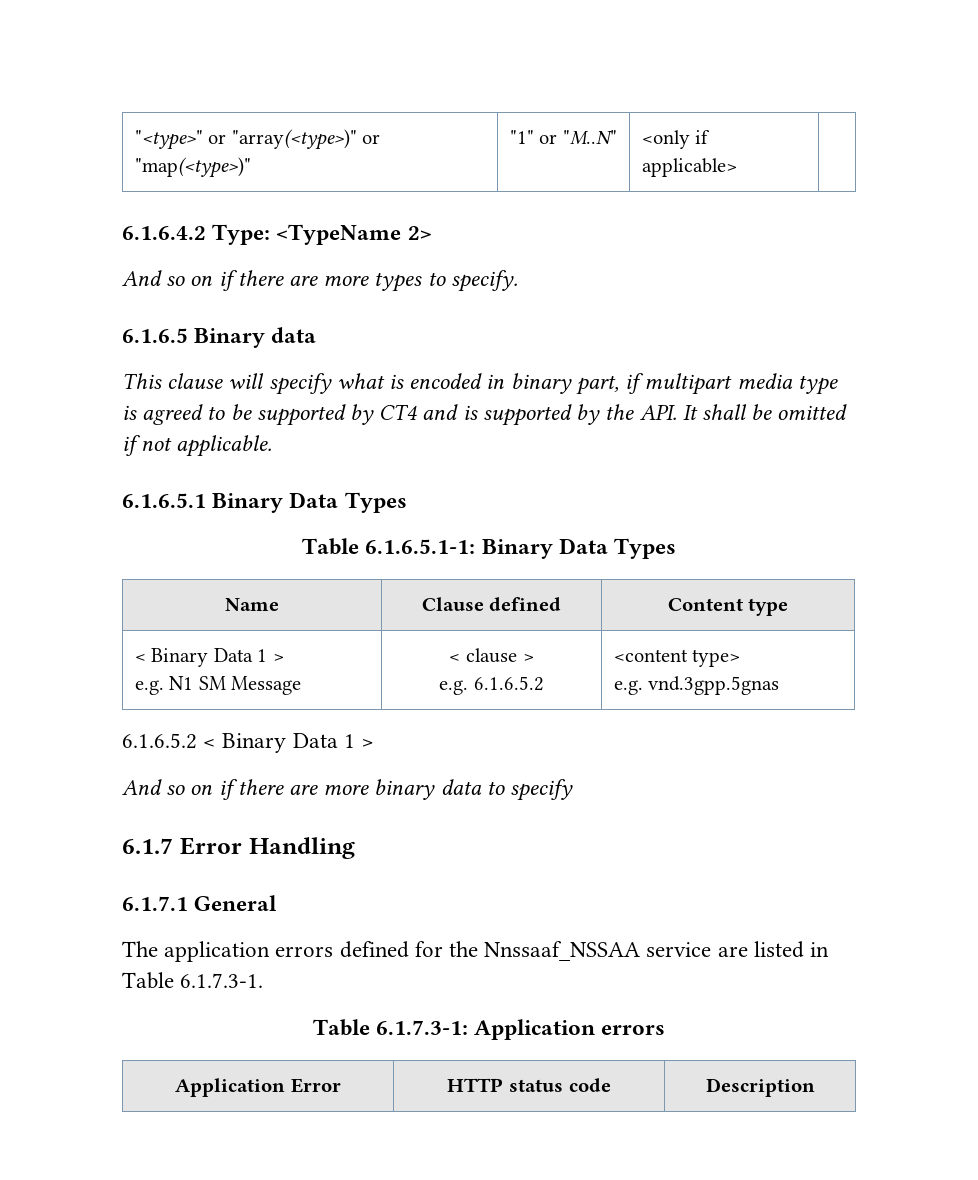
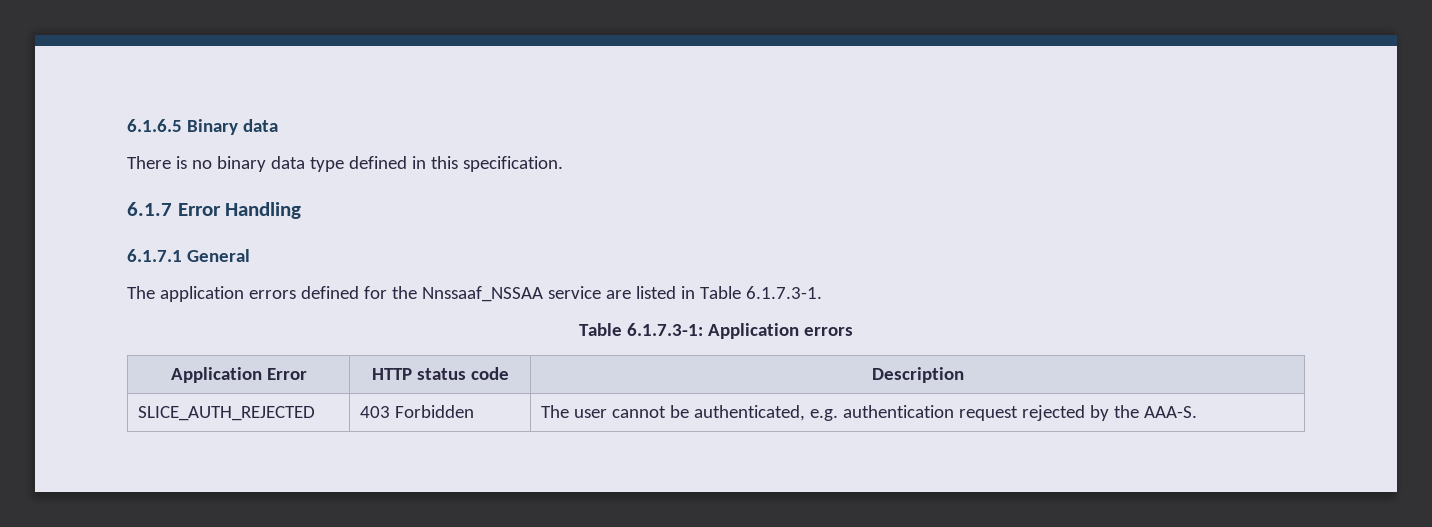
- "<type>" or "array(<type>)" or "map(<type>)" | "1" or "M..N" | <only if applicable> |
- 6.1.6.4.2 Type: <TypeName 2>
- And so on if there are more types to specify.
  6.1.6.5 Binary data
- This clause will specify what is encoded in binary part, if multipart media type is agreed to be supported by CT4 and is supported by the API. It shall be omitted if not applicable.
- 6.1.6.5.1 Binary Data Types
- Table 6.1.6.5.1-1: Binary Data Types
- Name | Clause defined | Content type
- < Binary Data 1 >
- e.g. N1 SM Message | < clause >
- e.g. 6.1.6.5.2 | <content type>
- e.g. vnd.3gpp.5gnas
- 6.1.6.5.2 < Binary Data 1 >
- And so on if there are more binary data to specify
+ There is no binary data type defined in this specification.
+ SLICE_AUTH_REJECTED | 403 Forbidden | The user cannot be authenticated, e.g. authentication request rejected by the AAA-S.

